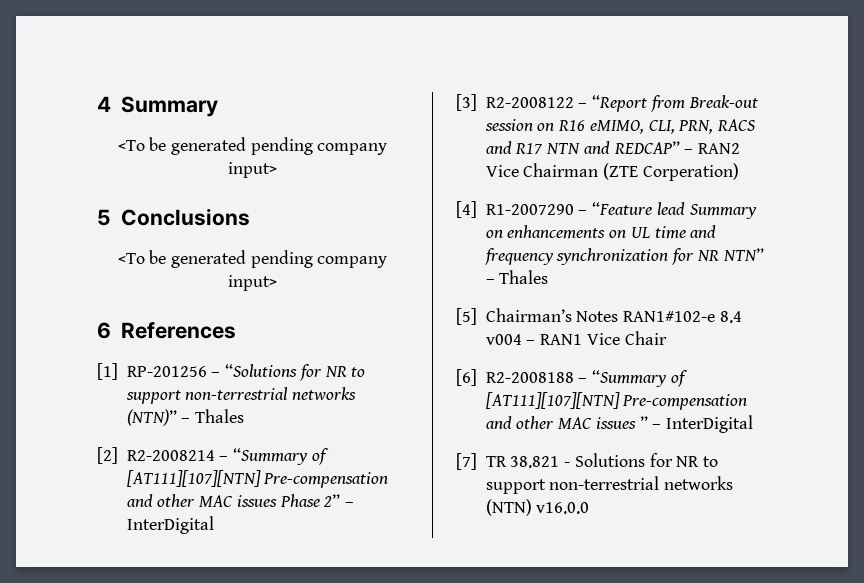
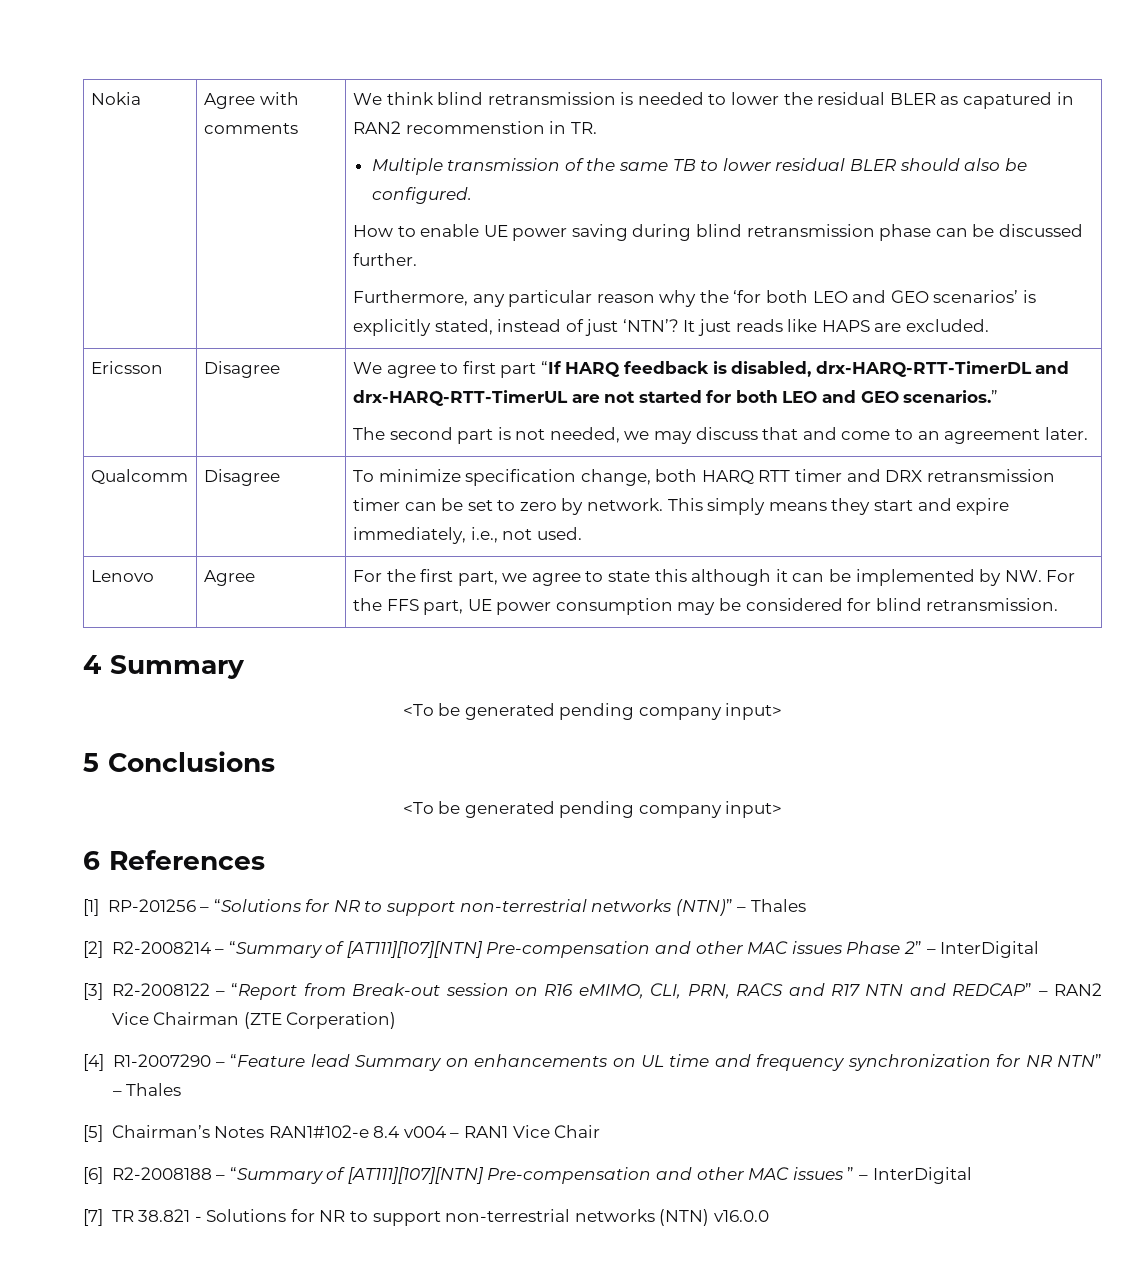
+ Nokia | Agree with comments | We think blind retransmission is needed to lower the residual BLER as capatured in RAN2 recommenstion in TR.
+ Multiple transmission of the same TB to lower residual BLER should also be configured.
+ How to enable UE power saving during blind retransmission phase can be discussed further.
+ Furthermore, any particular reason why the ‘for both LEO and GEO scenarios’ is explicitly stated, instead of just ‘NTN’? It just reads like HAPS are excluded.
+ Ericsson | Disagree | We agree to first part “If HARQ feedback is disabled, drx-HARQ-RTT-TimerDL and drx-HARQ-RTT-TimerUL are not started for both LEO and GEO scenarios.”
+ The second part is not needed, we may discuss that and come to an agreement later.
+ Qualcomm | Disagree | To minimize specification change, both HARQ RTT timer and DRX retransmission timer can be set to zero by network. This simply means they start and expire immediately, i.e., not used.
+ Lenovo | Agree | For the first part, we agree to state this although it can be implemented by NW. For the FFS part, UE power consumption may be considered for blind retransmission.

